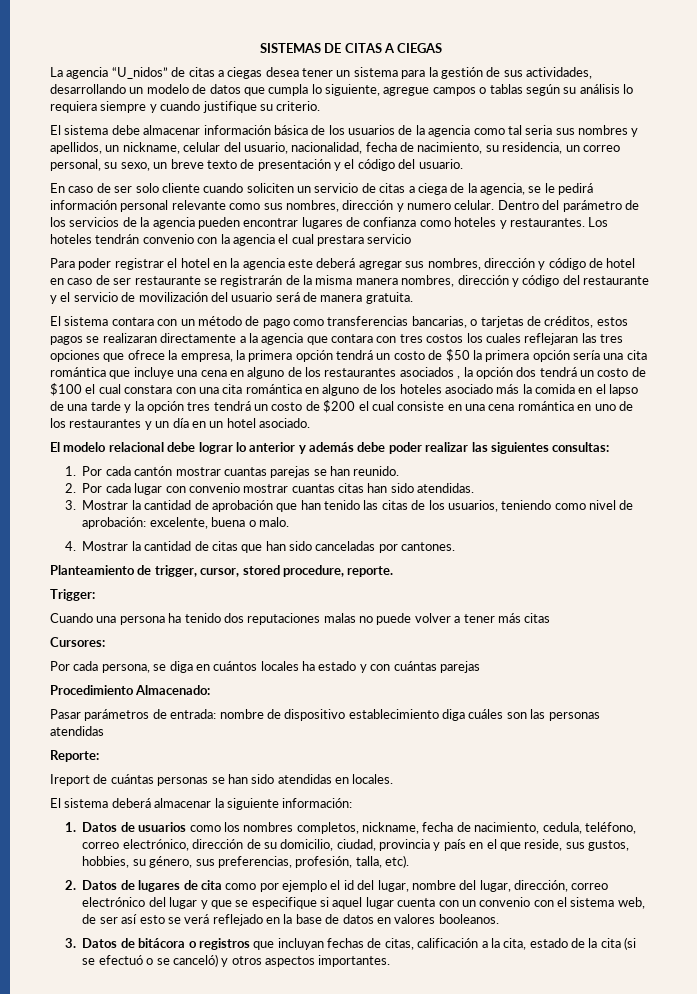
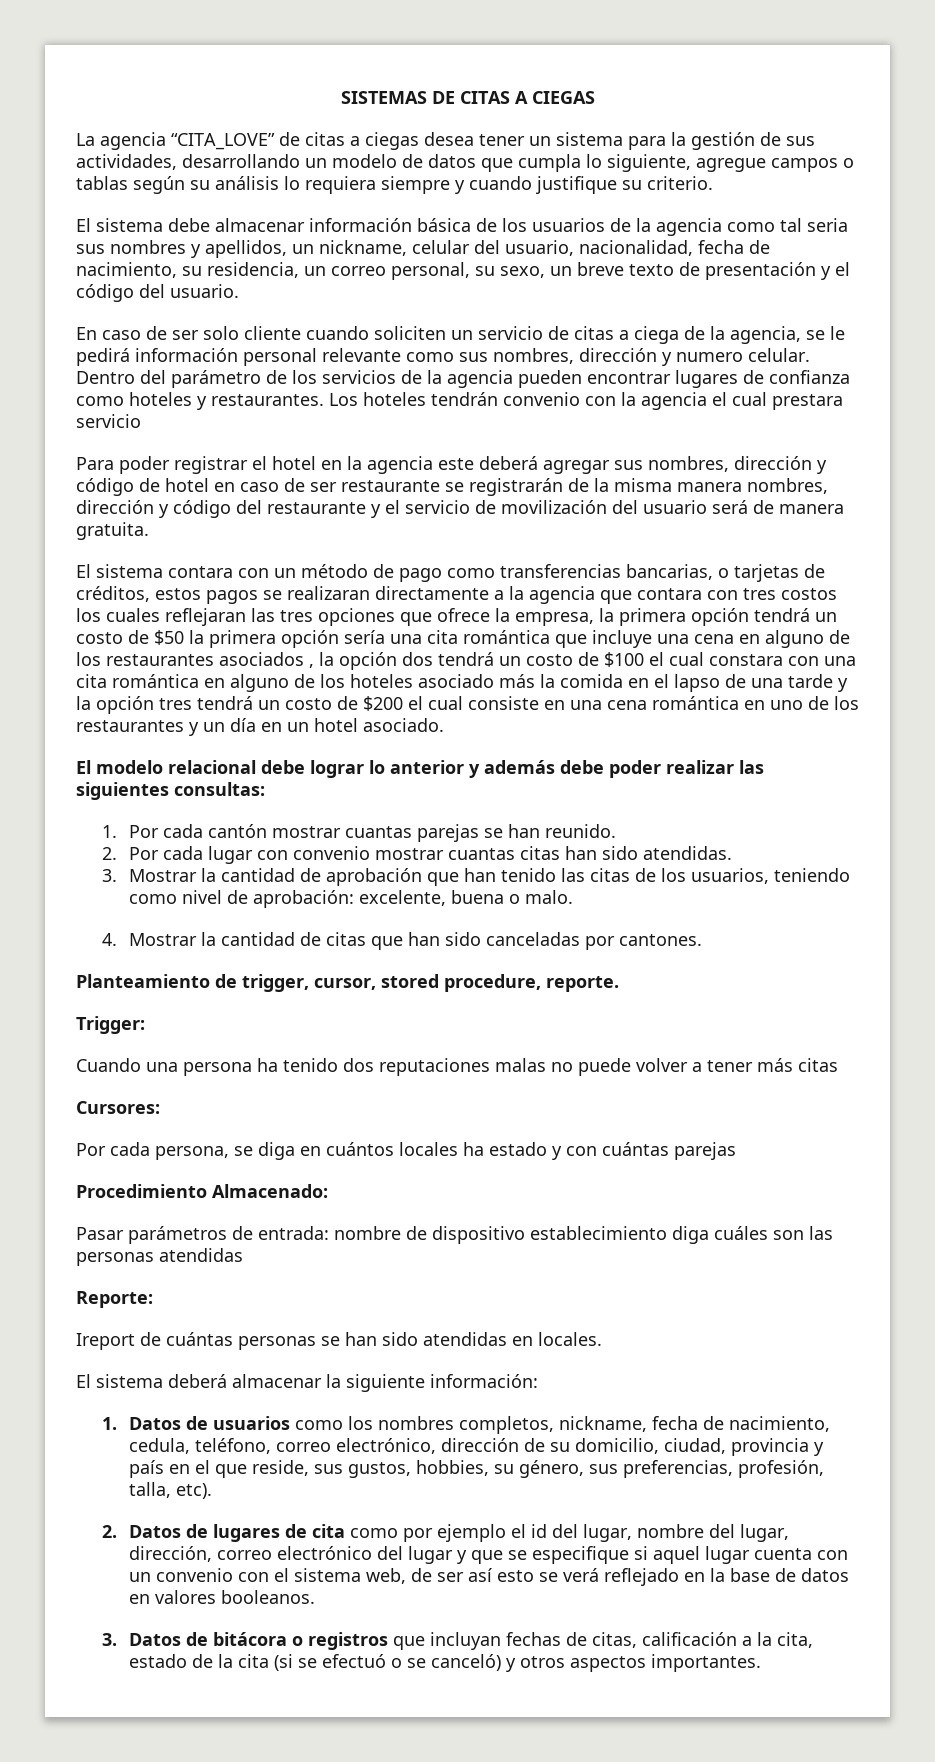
- La agencia “U_nidos” de citas a ciegas desea tener un sistema para la gestión de sus actividades, desarrollando un modelo de datos que cumpla lo siguiente, agregue campos o tablas según su análisis lo requiera siempre y cuando justifique su criterio.
+ La agencia “CITA_LOVE” de citas a ciegas desea tener un sistema para la gestión de sus actividades, desarrollando un modelo de datos que cumpla lo siguiente, agregue campos o tablas según su análisis lo requiera siempre y cuando justifique su criterio.

